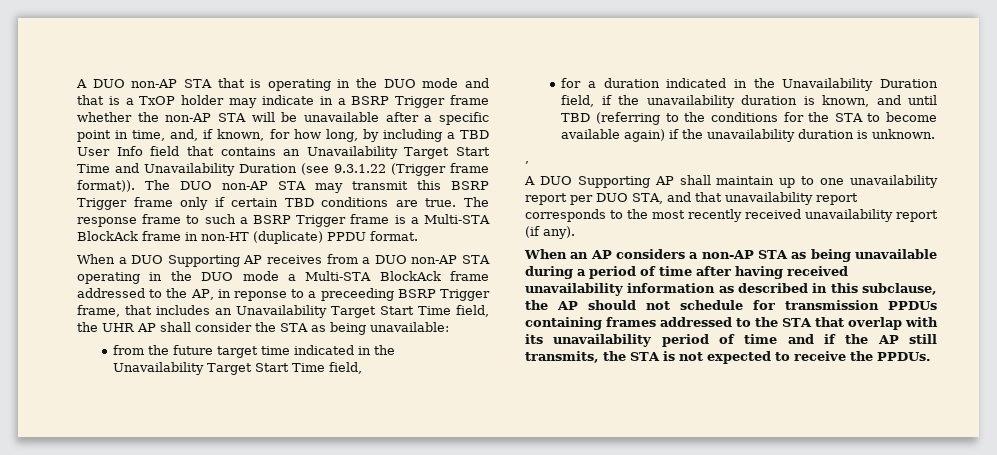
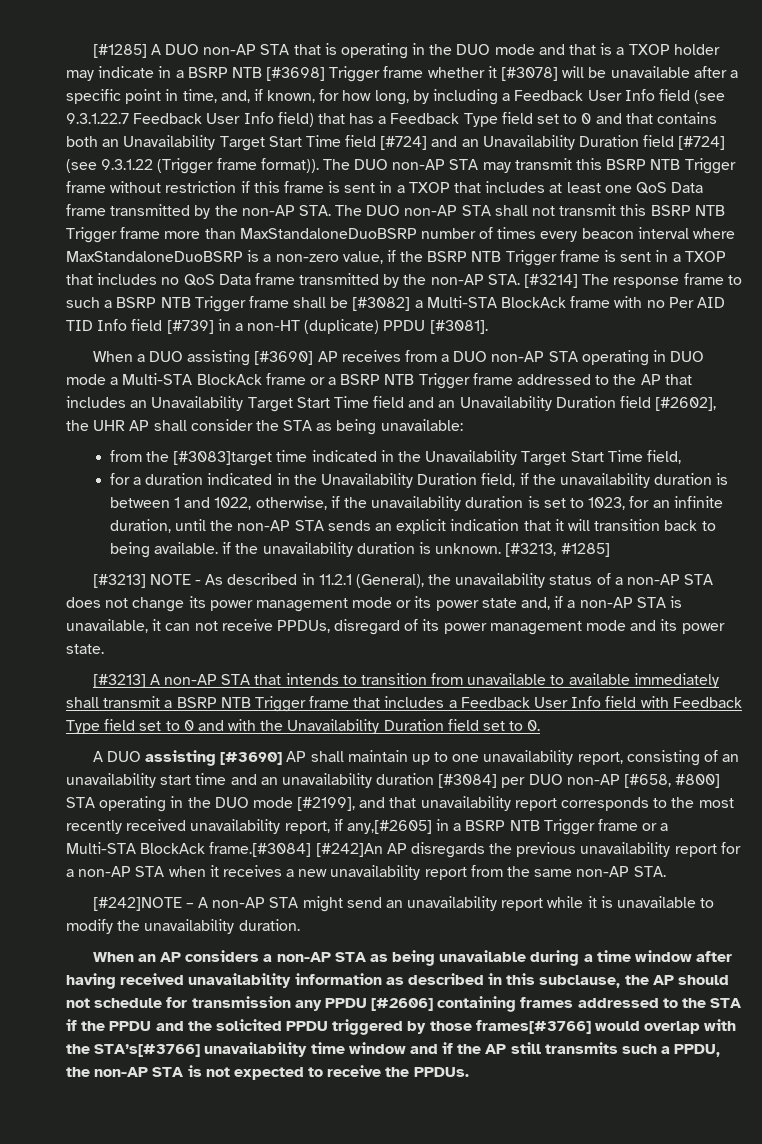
- A DUO non-AP STA that is operating in the DUO mode and that is a TxOP holder may indicate in a BSRP Trigger frame whether the non-AP STA will be unavailable after a specific point in time, and, if known, for how long, by including a TBD User Info field that contains an Unavailability Target Start Time and Unavailability Duration (see 9.3.1.22 (Trigger frame format)).
+ [#1285] A DUO non-AP STA that is operating in the DUO mode and that is a TXOP holder may indicate in a BSRP NTB [#3698] Trigger frame whether it [#3078] will be unavailable after a specific point in time, and, if known, for how long, by including a Feedback User Info field (see 9.3.1.22.7 Feedback User Info field) that has a Feedback Type field set to 0 and that contains both an Unavailability Target Start Time field [#724] and an Unavailability Duration field [#724] (see 9.3.1.22 (Trigger frame format)).
- The DUO non-AP STA may transmit this BSRP Trigger frame only if certain TBD conditions are true. The response frame to such a BSRP Trigger frame is a Multi-STA BlockAck frame in non-HT (duplicate) PPDU format.
+ The DUO non-AP STA may transmit this BSRP NTB Trigger frame without restriction if this frame is sent in a TXOP that includes at least one QoS Data frame transmitted by the non-AP STA. The DUO non-AP STA shall not transmit this BSRP NTB Trigger frame more than MaxStandaloneDuoBSRP number of times every beacon interval where MaxStandaloneDuoBSRP is a non-zero value, if the BSRP NTB Trigger frame is sent in a TXOP that includes no QoS Data frame transmitted by the non-AP STA. [#3214] The response frame to such a BSRP NTB Trigger frame shall be [#3082] a Multi-STA BlockAck frame with no Per AID TID Info field [#739] in a non-HT (duplicate) PPDU [#3081].
- When a DUO Supporting AP receives from a DUO non-AP STA operating in the DUO mode a Multi-STA BlockAck frame addressed to the AP, in reponse to a preceeding BSRP Trigger frame, that includes an Unavailability Target Start Time field, the UHR AP shall consider the STA as being unavailable:
+ When a DUO assisting [#3690] AP receives from a DUO non-AP STA operating in DUO mode a Multi-STA BlockAck frame or a BSRP NTB Trigger frame addressed to the AP that includes an Unavailability Target Start Time field and an Unavailability Duration field [#2602], the UHR AP shall consider the STA as being unavailable:
- from the future target time indicated in the Unavailability Target Start Time field,
+ from the [#3083]target time indicated in the Unavailability Target Start Time field,
- for a duration indicated in the Unavailability Duration field, if the unavailability duration is known, and until TBD (referring to the conditions for the STA to become available again) if the unavailability duration is unknown.
- ,
- A DUO Supporting AP shall maintain up to one unavailability report per DUO STA, and that unavailability report corresponds to the most recently received unavailability report (if any).
+ for a duration indicated in the Unavailability Duration field, if the unavailability duration is between 1 and 1022, otherwise, if the unavailability duration is set to 1023, for an infinite duration, until the non-AP STA sends an explicit indication that it will transition back to being available. if the unavailability duration is unknown. [#3213, #1285]
+ [#3213] NOTE - As described in 11.2.1 (General), the unavailability status of a non-AP STA does not change its power management mode or its power state and, if a non-AP STA is unavailable, it can not receive PPDUs, disregard of its power management mode and its power state.
+ [#3213] A non-AP STA that intends to transition from unavailable to available immediately shall transmit a BSRP NTB Trigger frame that includes a Feedback User Info field with Feedback Type field set to 0 and with the Unavailability Duration field set to 0.
+ A DUO assisting [#3690] AP shall maintain up to one unavailability report, consisting of an unavailability start time and an unavailability duration [#3084] per DUO non-AP [#658, #800] STA operating in the DUO mode [#2199], and that unavailability report corresponds to the most recently received unavailability report, if any,[#2605] in a BSRP NTB Trigger frame or a Multi-STA BlockAck frame.[#3084] [#242]An AP disregards the previous unavailability report for a non-AP STA when it receives a new unavailability report from the same non-AP STA.
+ [#242]NOTE – A non-AP STA might send an unavailability report while it is unavailable to modify the unavailability duration.
- When an AP considers a non-AP STA as being unavailable during a period of time after having received unavailability information as described in this subclause, the AP should not schedule for transmission PPDUs containing frames addressed to the STA that overlap with its unavailability period of time and if the AP still transmits, the STA is not expected to receive the PPDUs.
+ When an AP considers a non-AP STA as being unavailable during a time window after having received unavailability information as described in this subclause, the AP should not schedule for transmission any PPDU [#2606] containing frames addressed to the STA if the PPDU and the solicited PPDU triggered by those frames[#3766] would overlap with the STA’s[#3766] unavailability time window and if the AP still transmits such a PPDU, the non-AP STA is not expected to receive the PPDUs.

